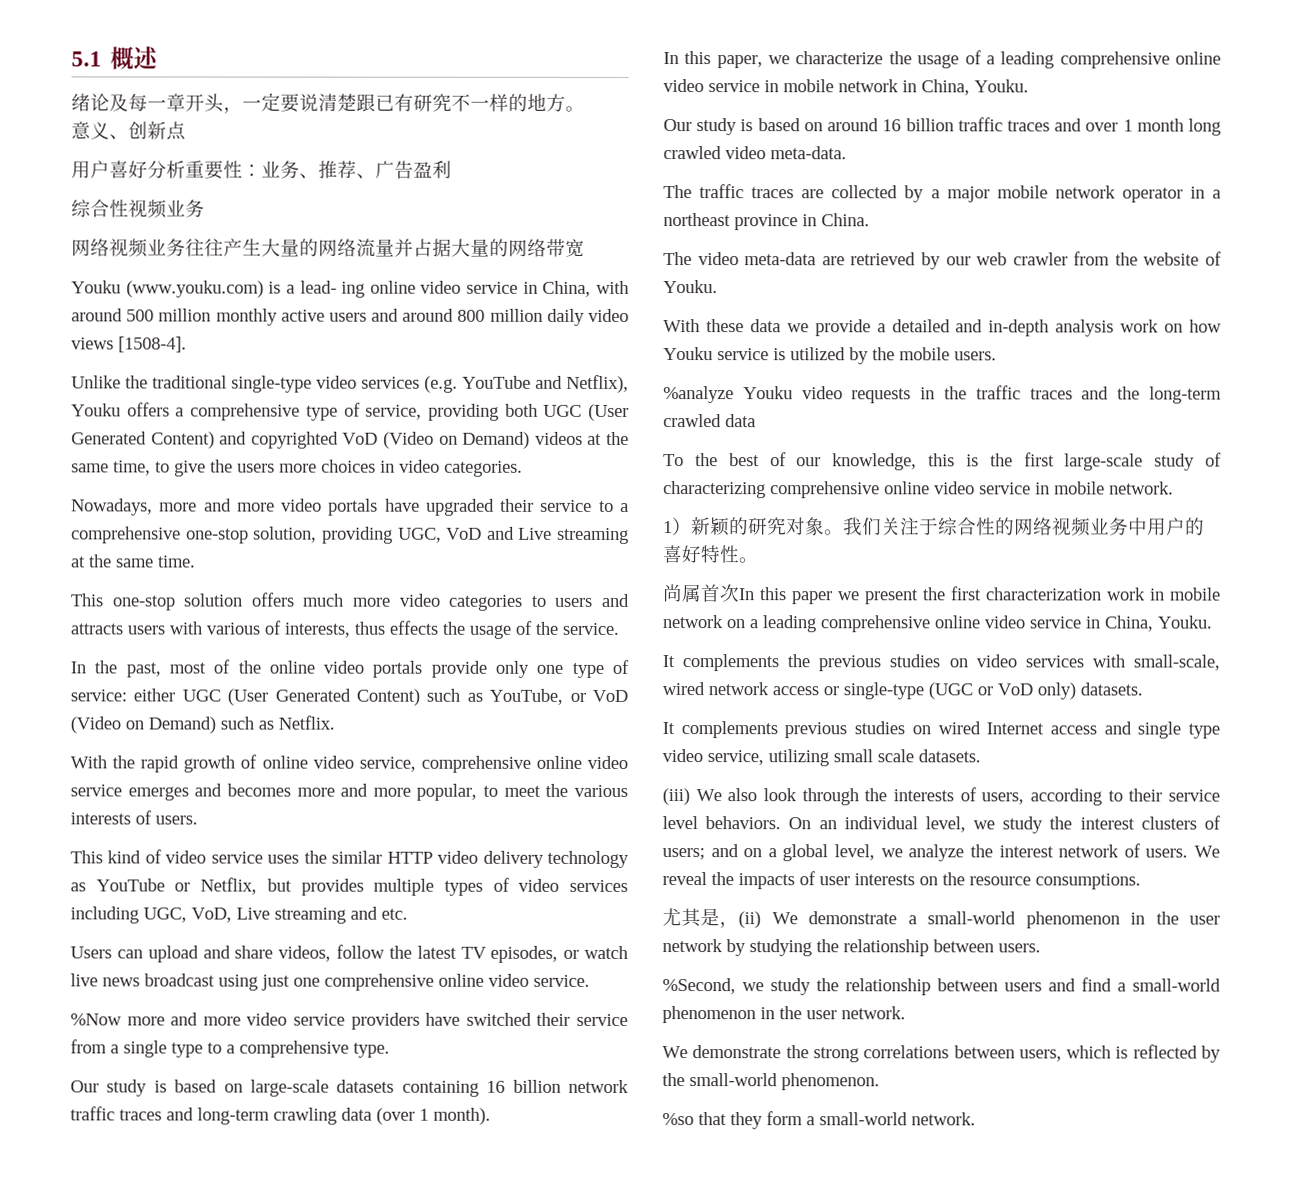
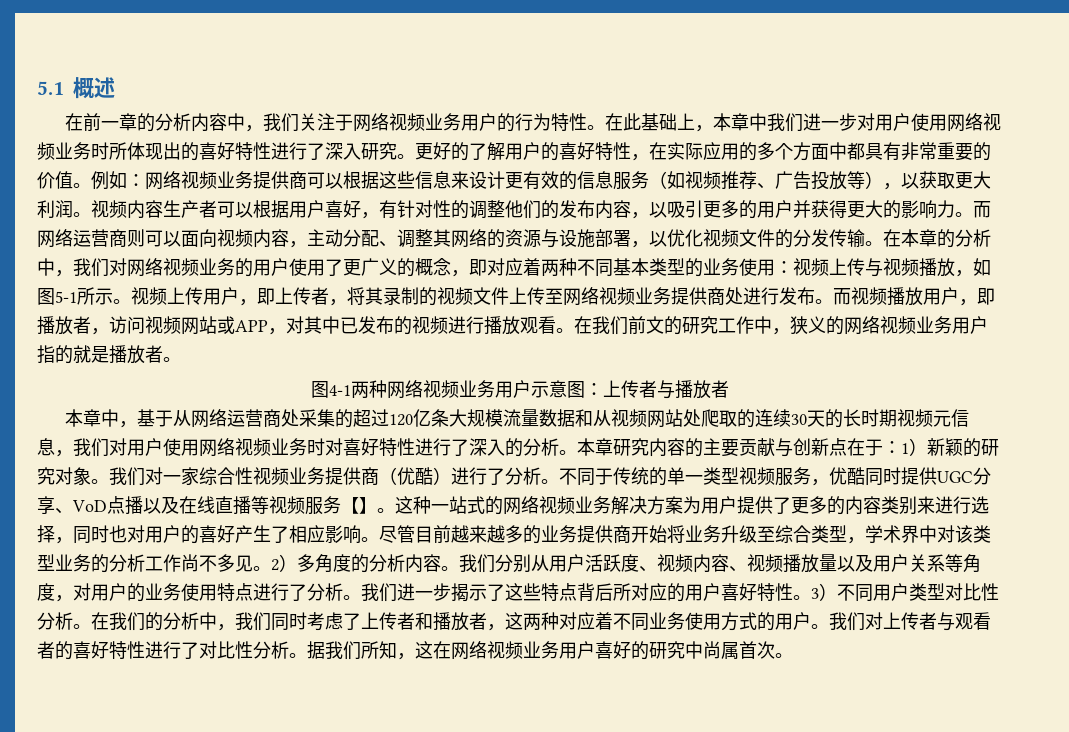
- 绪论及每一章开头，一定要说清楚跟已有研究不一样的地方。
- 意义、创新点
- 用户喜好分析重要性：业务、推荐、广告盈利
- 综合性视频业务
- 网络视频业务往往产生大量的网络流量并占据大量的网络带宽
- Youku (www.youku.com) is a lead- ing online video service in China, with around 500 million monthly active users and around 800 million daily video views [1508-4].
- Unlike the traditional single-type video services (e.g. YouTube and Netflix), Youku offers a comprehensive type of service, providing both UGC (User Generated Content) and copyrighted VoD (Video on Demand) videos at the same time, to give the users more choices in video categories.
- Nowadays, more and more video portals have upgraded their service to a comprehensive one-stop solution, providing UGC, VoD and Live streaming at the same time.
- This one-stop solution offers much more video categories to users and attracts users with various of interests, thus effects the usage of the service.
- In the past, most of the online video portals provide only one type of service: either UGC (User Generated Content) such as YouTube, or VoD (Video on Demand) such as Netflix.
- With the rapid growth of online video service, comprehensive online video service emerges and becomes more and more popular, to meet the various interests of users.
- This kind of video service uses the similar HTTP video delivery technology as YouTube or Netflix, but provides multiple types of video services including UGC, VoD, Live streaming and etc.
- Users can upload and share videos, follow the latest TV episodes, or watch live news broadcast using just one comprehensive online video service.
- %Now more and more video service providers have switched their service from a single type to a comprehensive type.
- Our study is based on large-scale datasets containing 16 billion network traffic traces and long-term crawling data (over 1 month).
- In this paper, we characterize the usage of a leading comprehensive online video service in mobile network in China, Youku.
- Our study is based on around 16 billion traffic traces and over 1 month long crawled video meta-data.
- The traffic traces are collected by a major mobile network operator in a northeast province in China.
- The video meta-data are retrieved by our web crawler from the website of Youku.
- With these data we provide a detailed and in-depth analysis work on how Youku service is utilized by the mobile users.
- %analyze Youku video requests in the traffic traces and the long-term crawled data
- To the best of our knowledge, this is the first large-scale study of characterizing comprehensive online video service in mobile network.
- 1）新颖的研究对象。
+ 在前一章的分析内容中，我们关注于网络视频业务用户的行为特性。在此基础上，本章中我们进一步对用户使用网络视频业务时所体现出的喜好特性进行了深入研究。更好的了解用户的喜好特性，在实际应用的多个方面中都具有非常重要的价值。例如：网络视频业务提供商可以根据这些信息来设计更有效的信息服务（如视频推荐、广告投放等），以获取更大利润。视频内容生产者可以根据用户喜好，有针对性的调整他们的发布内容，以吸引更多的用户并获得更大的影响力。而网络运营商则可以面向视频内容，主动分配、调整其网络的资源与设施部署，以优化视频文件的分发传输。在本章的分析中，我们对网络视频业务的用户使用了更广义的概念，即对应着两种不同基本类型的业务使用：视频上传与视频播放，如图5-1所示。视频上传用户，即上传者，将其录制的视频文件上传至网络视频业务提供商处进行发布。而视频播放用户，即播放者，访问视频网站或APP，对其中已发布的视频进行播放观看。在我们前文的研究工作中，狭义的网络视频业务用户指的就是播放者。
+ 图4-1两种网络视频业务用户示意图：上传者与播放者
+ 本章中，基于从网络运营商处采集的超过120亿条大规模流量数据和从视频网站处爬取的连续30天的长时期视频元信息，我们对用户使用网络视频业务时对喜好特性进行了深入的分析。本章研究内容的主要贡献与创新点在于：1）新颖的研究对象。
- 我们关注于综合性的网络视频业务中用户的喜好特性。
- 尚属首次In this paper we present the first characterization work in mobile network on a leading comprehensive online video service in China, Youku.
- It complements the previous studies on video services with small-scale, wired network access or single-type (UGC or VoD only) datasets.
- It complements previous studies on wired Internet access and single type video service, utilizing small scale datasets.
- (iii) We also look through the interests of users, according to their service level behaviors. On an individual level, we study the interest clusters of users; and on a global level, we analyze the interest network of users. We reveal the impacts of user interests on the resource consumptions.
- 尤其是，(ii) We demonstrate a small-world phenomenon in the user network by studying the relationship between users.
- %Second, we study the relationship between users and find a small-world phenomenon in the user network.
- We demonstrate the strong correlations between users, which is reflected by the small-world phenomenon.
- %so that they form a small-world network.
+ 我们对一家综合性视频业务提供商（优酷）进行了分析。不同于传统的单一类型视频服务，优酷同时提供UGC分享、VoD点播以及在线直播等视频服务【】。这种一站式的网络视频业务解决方案为用户提供了更多的内容类别来进行选择，同时也对用户的喜好产生了相应影响。尽管目前越来越多的业务提供商开始将业务升级至综合类型，学术界中对该类型业务的分析工作尚不多见。2）多角度的分析内容。我们分别从用户活跃度、视频内容、视频播放量以及用户关系等角度，对用户的业务使用特点进行了分析。我们进一步揭示了这些特点背后所对应的用户喜好特性。3）不同用户类型对比性分析。在我们的分析中，我们同时考虑了上传者和播放者，这两种对应着不同业务使用方式的用户。我们对上传者与观看者的喜好特性进行了对比性分析。据我们所知，这在网络视频业务用户喜好的研究中尚属首次。

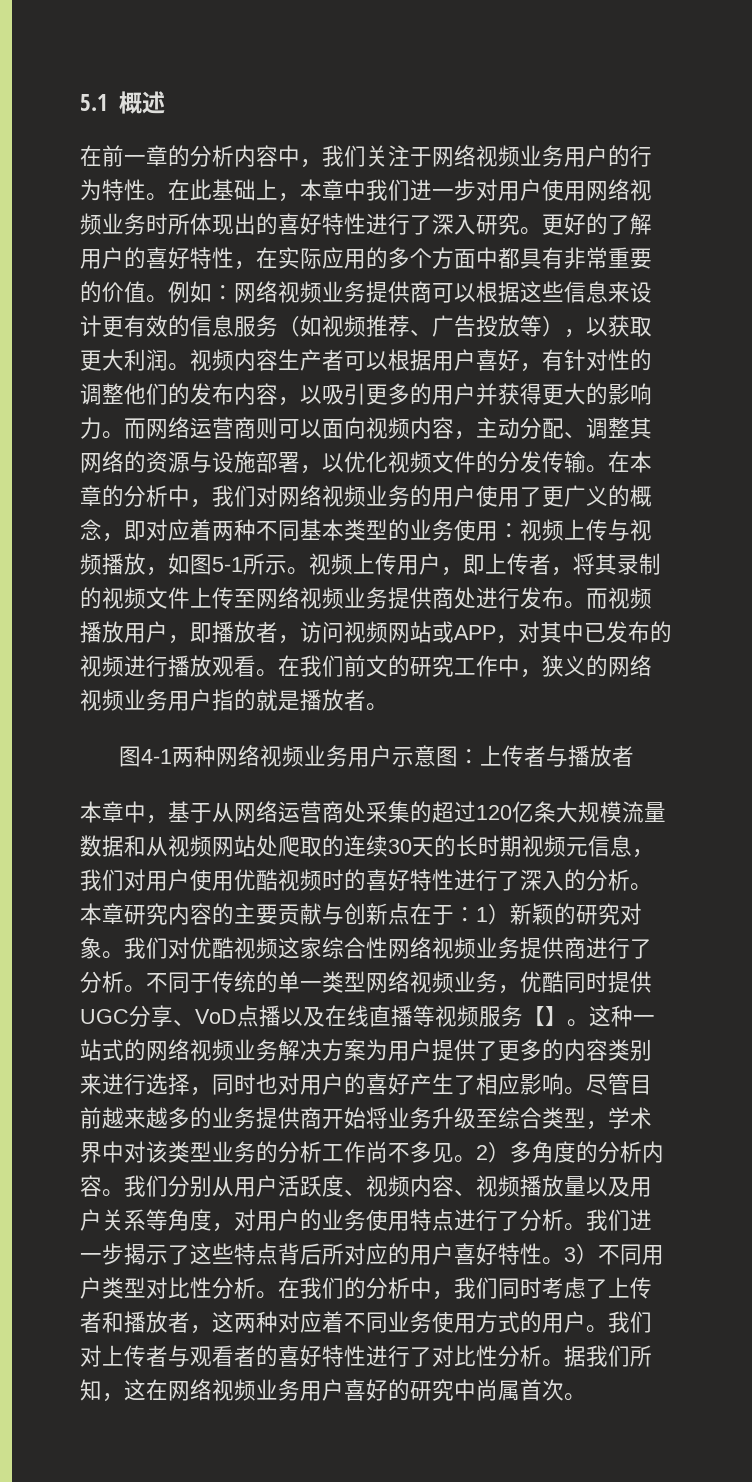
- 本章中，基于从网络运营商处采集的超过120亿条大规模流量数据和从视频网站处爬取的连续30天的长时期视频元信息，我们对用户使用网络视频业务时对喜好特性进行了深入的分析。
+ 本章中，基于从网络运营商处采集的超过120亿条大规模流量数据和从视频网站处爬取的连续30天的长时期视频元信息，我们对用户使用优酷视频时的喜好特性进行了深入的分析。
- 我们对一家综合性视频业务提供商（优酷）进行了分析。
+ 我们对优酷视频这家综合性网络视频业务提供商进行了分析。
- 不同于传统的单一类型视频服务，优酷同时提供UGC分享、VoD点播以及在线直播等视频服务【】。
+ 不同于传统的单一类型网络视频业务，优酷同时提供UGC分享、VoD点播以及在线直播等视频服务【】。

